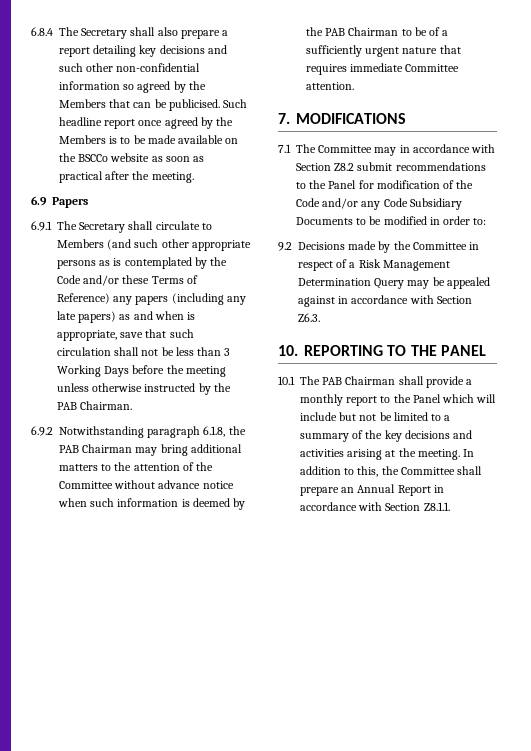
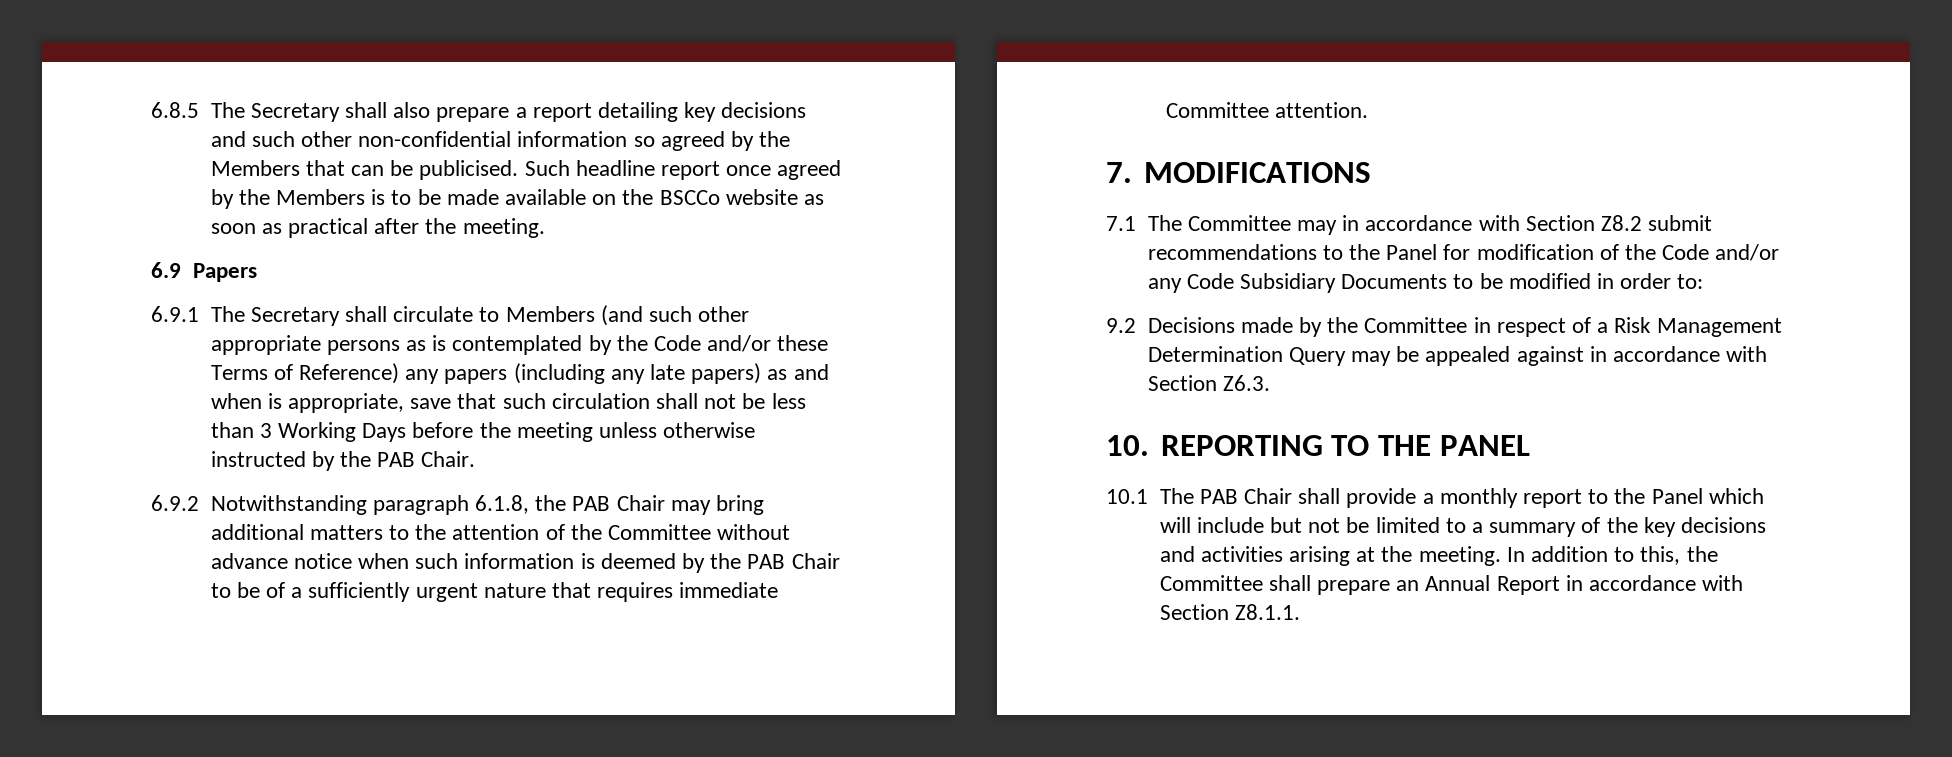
- 6.8.4 The Secretary shall also prepare a report detailing key decisions and such other non-confidential information so agreed by the Members that can be publicised.
+ 6.8.5 The Secretary shall also prepare a report detailing key decisions and such other non-confidential information so agreed by the Members that can be publicised.
- 6.9.1 The Secretary shall circulate to Members (and such other appropriate persons as is contemplated by the Code and/or these Terms of Reference) any papers (including any late papers) as and when is appropriate, save that such circulation shall not be less than 3 Working Days before the meeting unless otherwise instructed by the PAB Chairman.
+ 6.9.1 The Secretary shall circulate to Members (and such other appropriate persons as is contemplated by the Code and/or these Terms of Reference) any papers (including any late papers) as and when is appropriate, save that such circulation shall not be less than 3 Working Days before the meeting unless otherwise instructed by the PAB Chair.
- 6.9.2 Notwithstanding paragraph 6.1.8, the PAB Chairman may bring additional matters to the attention of the Committee without advance notice when such information is deemed by the PAB Chairman to be of a sufficiently urgent nature that requires immediate Committee attention.
+ 6.9.2 Notwithstanding paragraph 6.1.8, the PAB Chair may bring additional matters to the attention of the Committee without advance notice when such information is deemed by the PAB Chair to be of a sufficiently urgent nature that requires immediate Committee attention.
- 10.1 The PAB Chairman shall provide a monthly report to the Panel which will include but not be limited to a summary of the key decisions and activities arising at the meeting.
+ 10.1 The PAB Chair shall provide a monthly report to the Panel which will include but not be limited to a summary of the key decisions and activities arising at the meeting.

